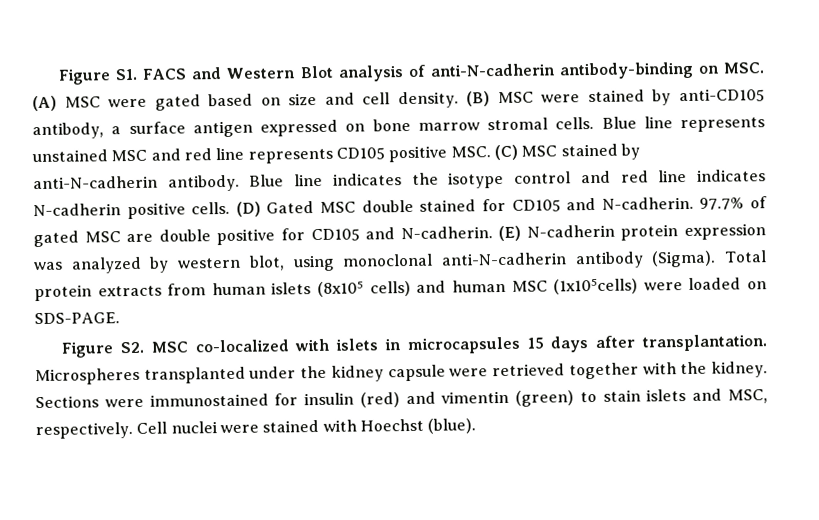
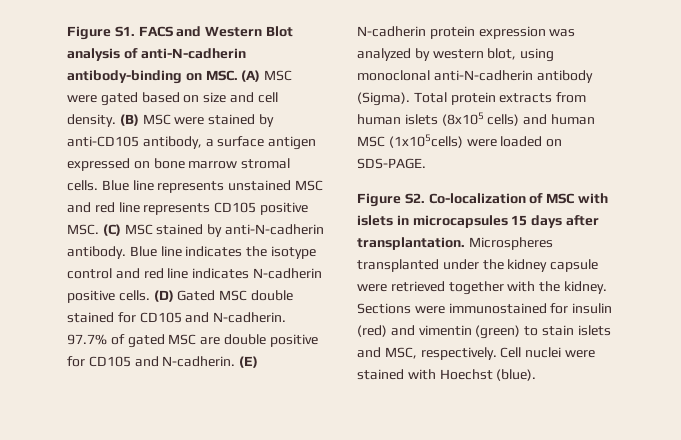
- Figure S2. MSC co-localized with islets in microcapsules 15 days after transplantation.
+ Figure S2. Co-localization of MSC with islets in microcapsules 15 days after transplantation.

